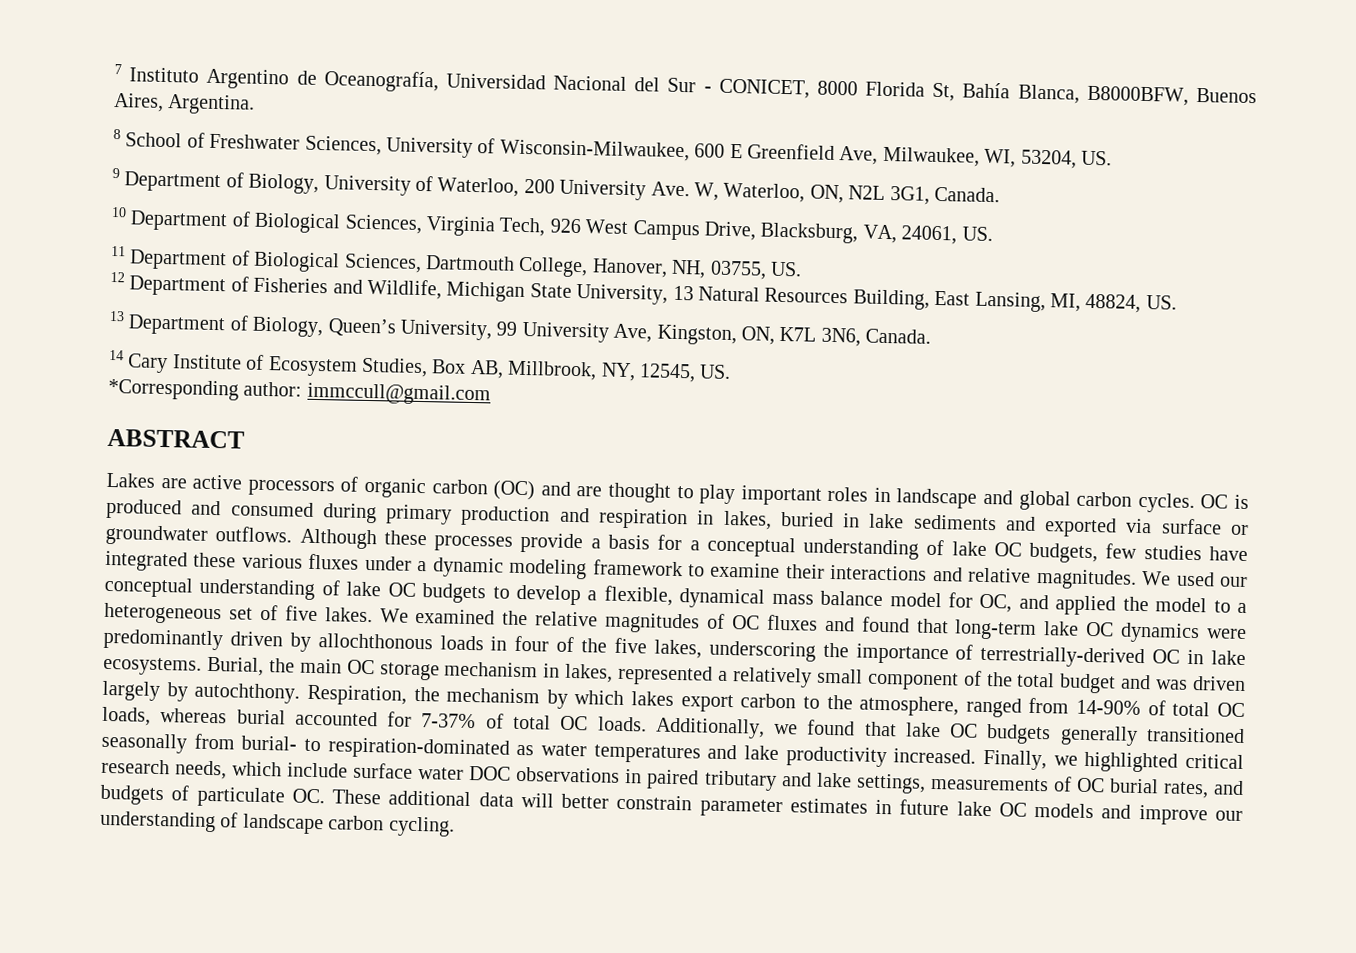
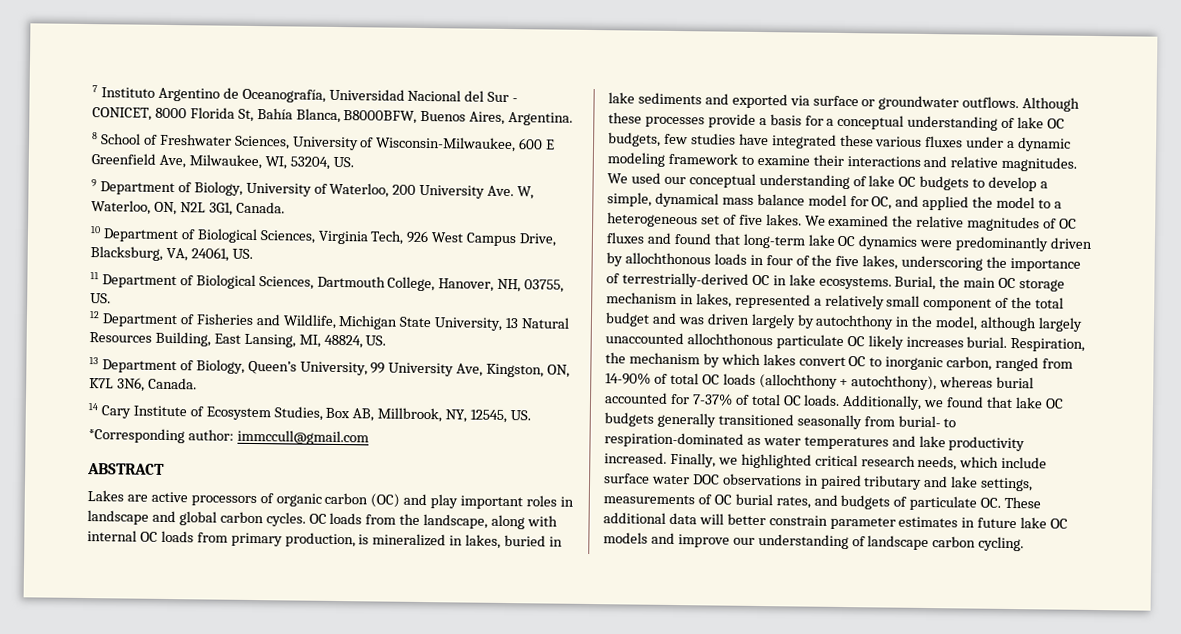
- Lakes are active processors of organic carbon (OC) and are thought to play important roles in landscape and global carbon cycles.
+ Lakes are active processors of organic carbon (OC) and play important roles in landscape and global carbon cycles.
- OC is produced and consumed during primary production and respiration in lakes, buried in lake sediments and exported via surface or groundwater outflows.
+ OC loads from the landscape, along with internal OC loads from primary production, is mineralized in lakes, buried in lake sediments and exported via surface or groundwater outflows.
- We used our conceptual understanding of lake OC budgets to develop a flexible, dynamical mass balance model for OC, and applied the model to a heterogeneous set of five lakes.
+ We used our conceptual understanding of lake OC budgets to develop a simple, dynamical mass balance model for OC, and applied the model to a heterogeneous set of five lakes.
- Burial, the main OC storage mechanism in lakes, represented a relatively small component of the total budget and was driven largely by autochthony.
+ Burial, the main OC storage mechanism in lakes, represented a relatively small component of the total budget and was driven largely by autochthony in the model, although largely unaccounted allochthonous particulate OC likely increases burial.
- Respiration, the mechanism by which lakes export carbon to the atmosphere, ranged from 14-90% of total OC loads, whereas burial accounted for 7-37% of total OC loads.
+ Respiration, the mechanism by which lakes convert OC to inorganic carbon, ranged from 14-90% of total OC loads (allochthony + autochthony), whereas burial accounted for 7-37% of total OC loads.

